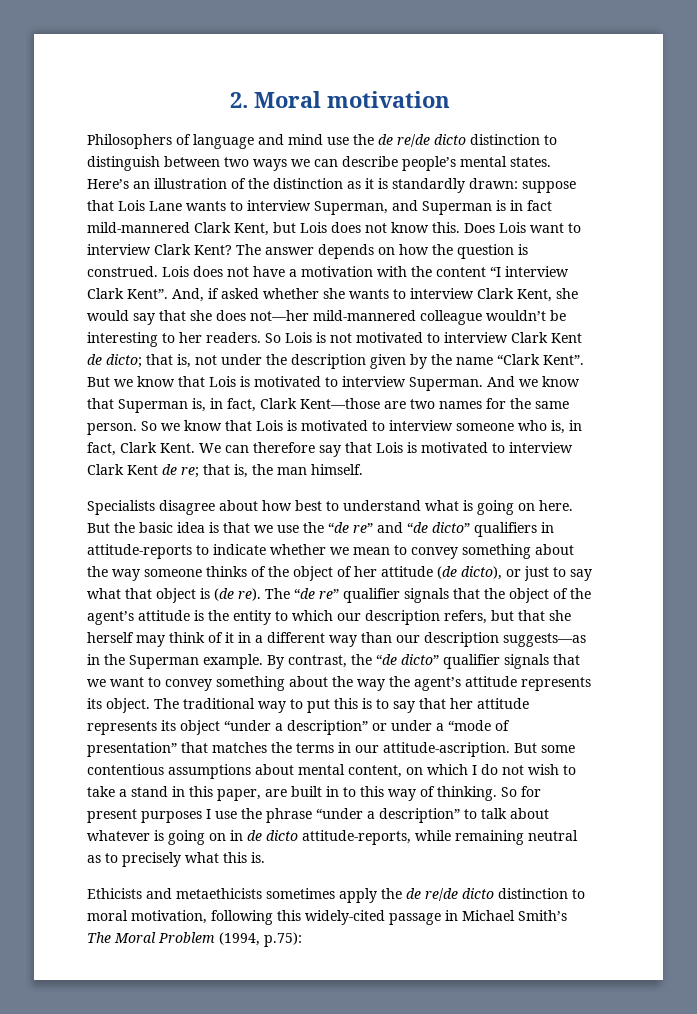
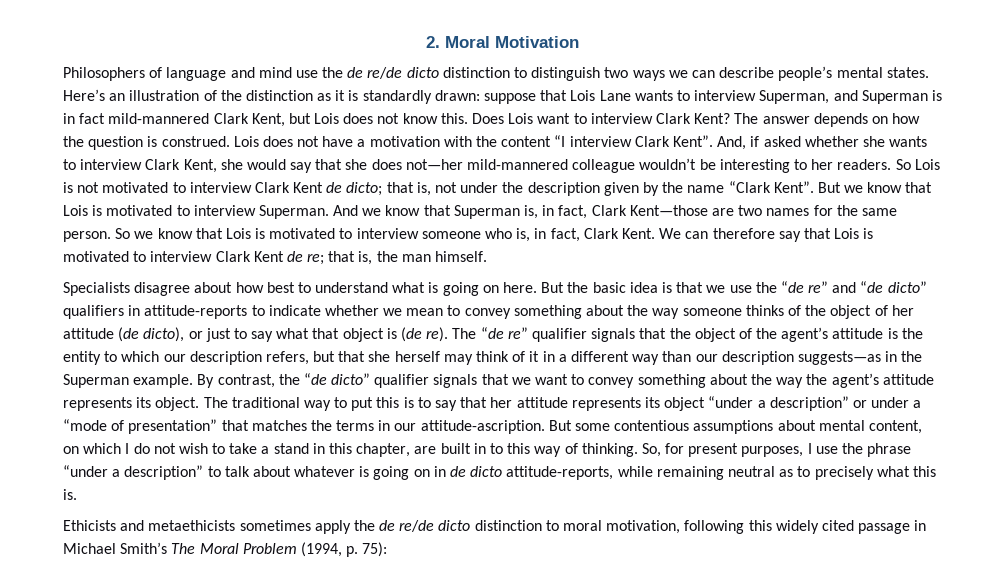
- 2. Moral motivation
+ 2. Moral Motivation
- Philosophers of language and mind use the de re/de dicto distinction to distinguish between two ways we can describe people’s mental states.
+ Philosophers of language and mind use the de re/de dicto distinction to distinguish two ways we can describe people’s mental states.
- But some contentious assumptions about mental content, on which I do not wish to take a stand in this paper, are built in to this way of thinking.
+ But some contentious assumptions about mental content, on which I do not wish to take a stand in this chapter, are built in to this way of thinking.
- So for present purposes I use the phrase “under a description” to talk about whatever is going on in de dicto attitude-reports, while remaining neutral as to precisely what this is.
+ So, for present purposes, I use the phrase “under a description” to talk about whatever is going on in de dicto attitude-reports, while remaining neutral as to precisely what this is.
- Ethicists and metaethicists sometimes apply the de re/de dicto distinction to moral motivation, following this widely-cited passage in Michael Smith’s The Moral Problem (1994, p.75):
+ Ethicists and metaethicists sometimes apply the de re/de dicto distinction to moral motivation, following this widely cited passage in Michael Smith’s The Moral Problem (1994, p. 75):

